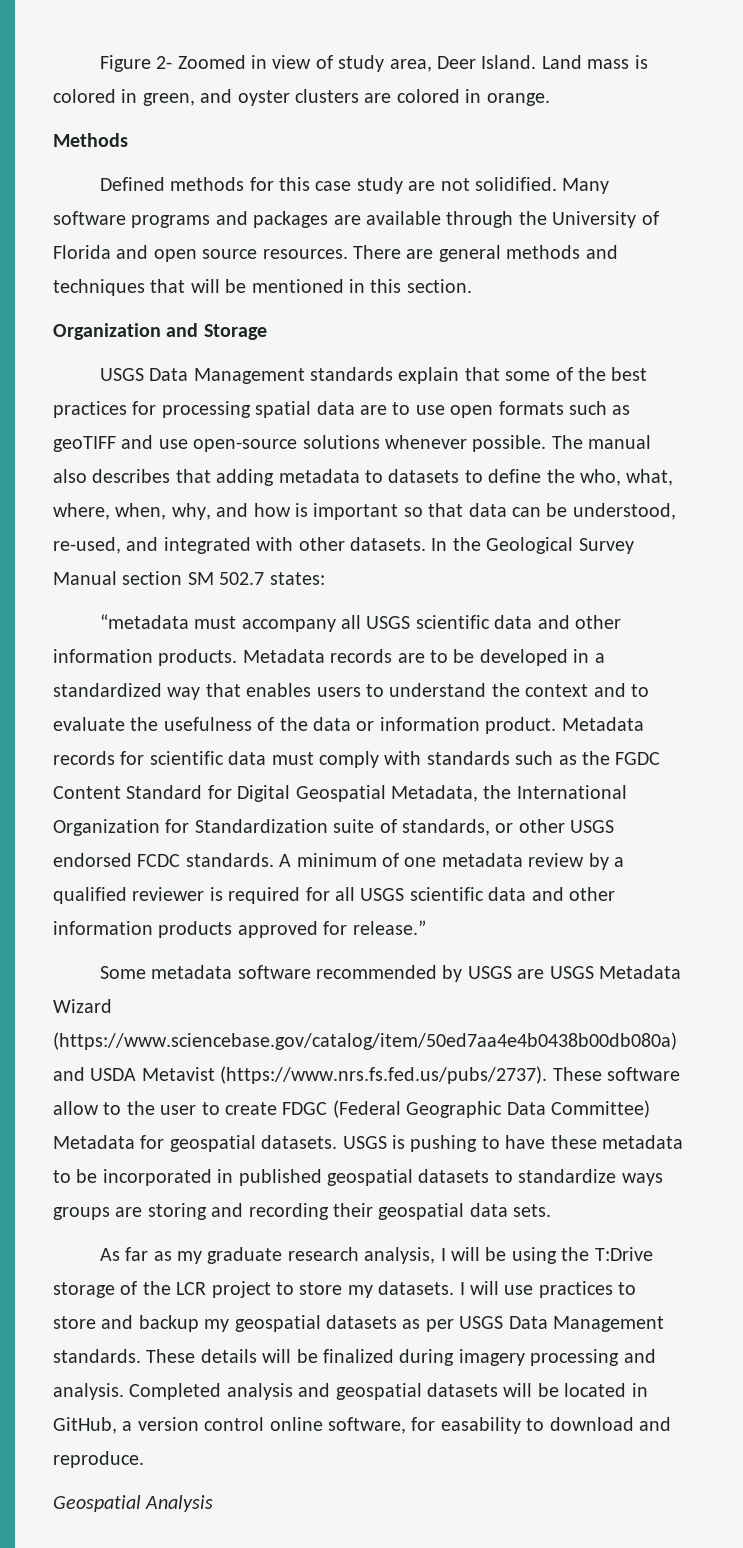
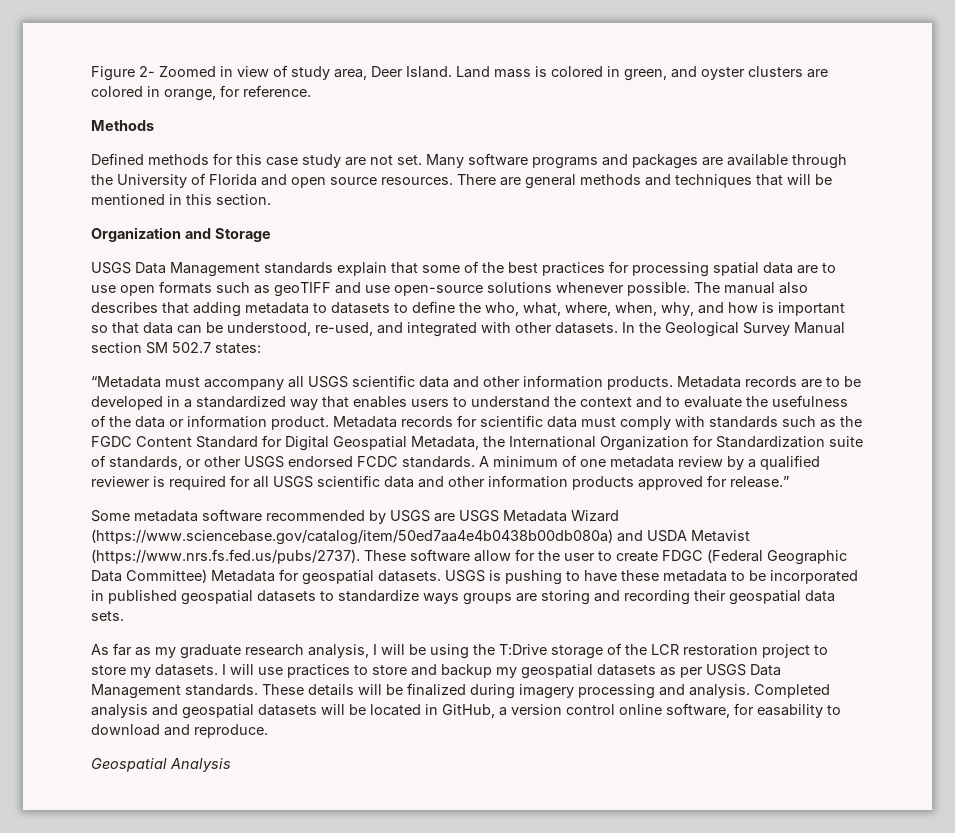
- Land mass is colored in green, and oyster clusters are colored in orange.
+ Land mass is colored in green, and oyster clusters are colored in orange, for reference.
- Defined methods for this case study are not solidified.
+ Defined methods for this case study are not set.
- “metadata must accompany all USGS scientific data and other information products.
+ “Metadata must accompany all USGS scientific data and other information products.
- Some metadata software recommended by USGS are USGS Metadata Wizard (https://www.sciencebase.gov/catalog/item/50ed7aa4e4b0438b00db080a) and USDA Metavist (https://www.nrs.fs.fed.us/pubs/2737). These software allow to the user to create FDGC (Federal Geographic Data Committee) Metadata for geospatial datasets.
+ Some metadata software recommended by USGS are USGS Metadata Wizard (https://www.sciencebase.gov/catalog/item/50ed7aa4e4b0438b00db080a) and USDA Metavist (https://www.nrs.fs.fed.us/pubs/2737). These software allow for the user to create FDGC (Federal Geographic Data Committee) Metadata for geospatial datasets.
- As far as my graduate research analysis, I will be using the T:Drive storage of the LCR project to store my datasets.
+ As far as my graduate research analysis, I will be using the T:Drive storage of the LCR restoration project to store my datasets.

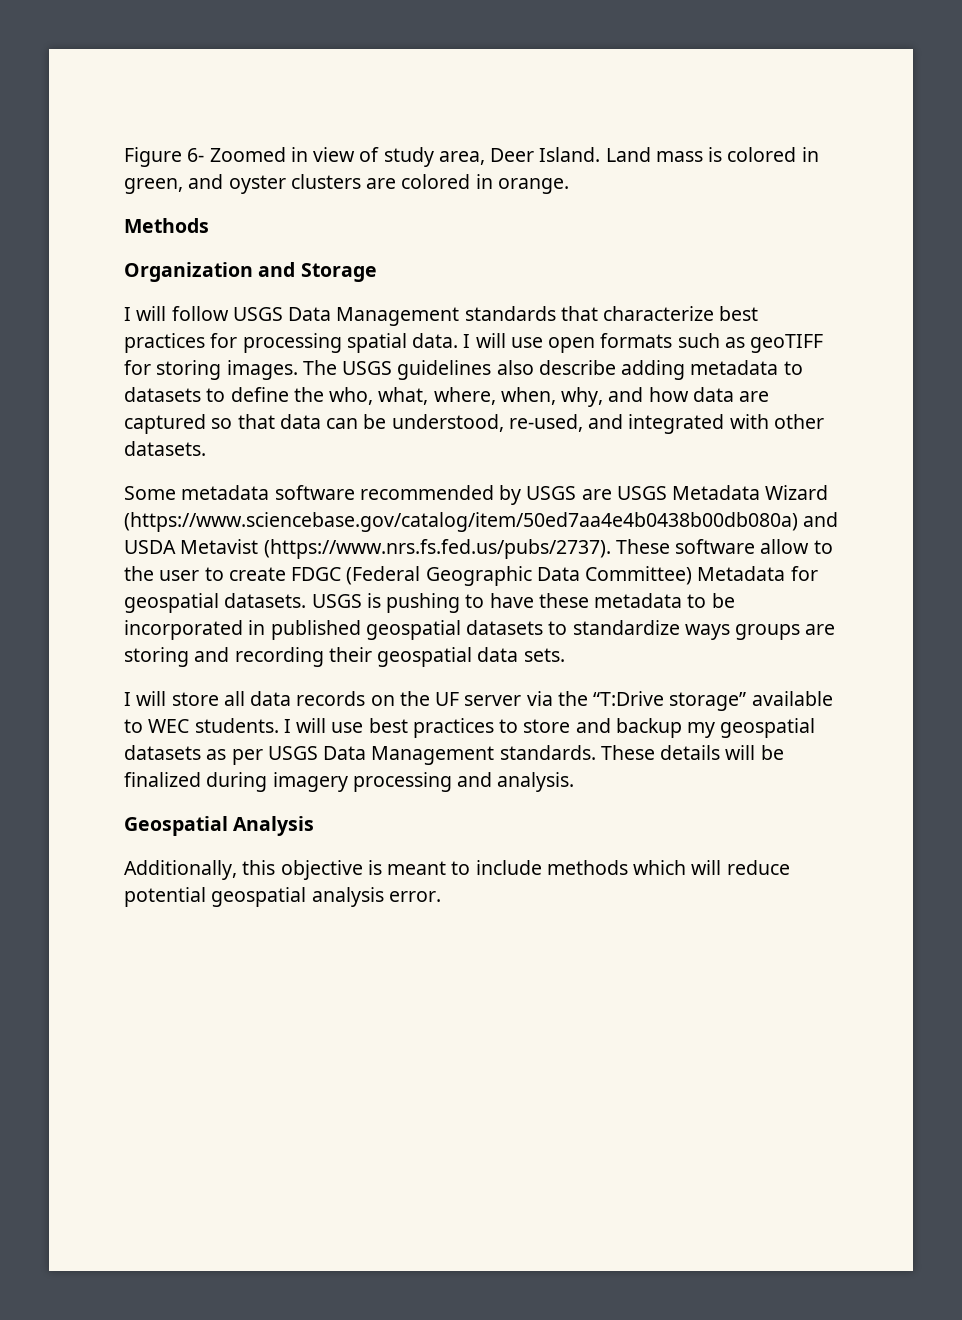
- Figure 2- Zoomed in view of study area, Deer Island.
+ Figure 6- Zoomed in view of study area, Deer Island.
- Land mass is colored in green, and oyster clusters are colored in orange, for reference.
+ Land mass is colored in green, and oyster clusters are colored in orange.
  Methods
- Defined methods for this case study are not set. Many software programs and packages are available through the University of Florida and open source resources. There are general methods and techniques that will be mentioned in this section.
- USGS Data Management standards explain that some of the best practices for processing spatial data are to use open formats such as geoTIFF and use open-source solutions whenever possible. The manual also describes that adding metadata to datasets to define the who, what, where, when, why, and how is important so that data can be understood, re-used, and integrated with other datasets. In the Geological Survey Manual section SM 502.7 states:
- “Metadata must accompany all USGS scientific data and other information products. Metadata records are to be developed in a standardized way that enables users to understand the context and to evaluate the usefulness of the data or information product. Metadata records for scientific data must comply with standards such as the FGDC Content Standard for Digital Geospatial Metadata, the International Organization for Standardization suite of standards, or other USGS endorsed FCDC standards. A minimum of one metadata review by a qualified reviewer is required for all USGS scientific data and other information products approved for release.”
+ I will follow USGS Data Management standards that characterize best practices for processing spatial data. I will use open formats such as geoTIFF for storing images. The USGS guidelines also describe adding metadata to datasets to define the who, what, where, when, why, and how data are captured so that data can be understood, re-used, and integrated with other datasets.
- Some metadata software recommended by USGS are USGS Metadata Wizard (https://www.sciencebase.gov/catalog/item/50ed7aa4e4b0438b00db080a) and USDA Metavist (https://www.nrs.fs.fed.us/pubs/2737). These software allow for the user to create FDGC (Federal Geographic Data Committee) Metadata for geospatial datasets.
+ Some metadata software recommended by USGS are USGS Metadata Wizard (https://www.sciencebase.gov/catalog/item/50ed7aa4e4b0438b00db080a) and USDA Metavist (https://www.nrs.fs.fed.us/pubs/2737). These software allow to the user to create FDGC (Federal Geographic Data Committee) Metadata for geospatial datasets.
- As far as my graduate research analysis, I will be using the T:Drive storage of the LCR restoration project to store my datasets. I will use practices to store and backup my geospatial datasets as per USGS Data Management standards.
+ I will store all data records on the UF server via the “T:Drive storage” available to WEC students. I will use best practices to store and backup my geospatial datasets as per USGS Data Management standards.
- These details will be finalized during imagery processing and analysis. Completed analysis and geospatial datasets will be located in GitHub, a version control online software, for easability to download and reproduce.
+ These details will be finalized during imagery processing and analysis.
  Geospatial Analysis
+ Additionally, this objective is meant to include methods which will reduce potential geospatial analysis error.

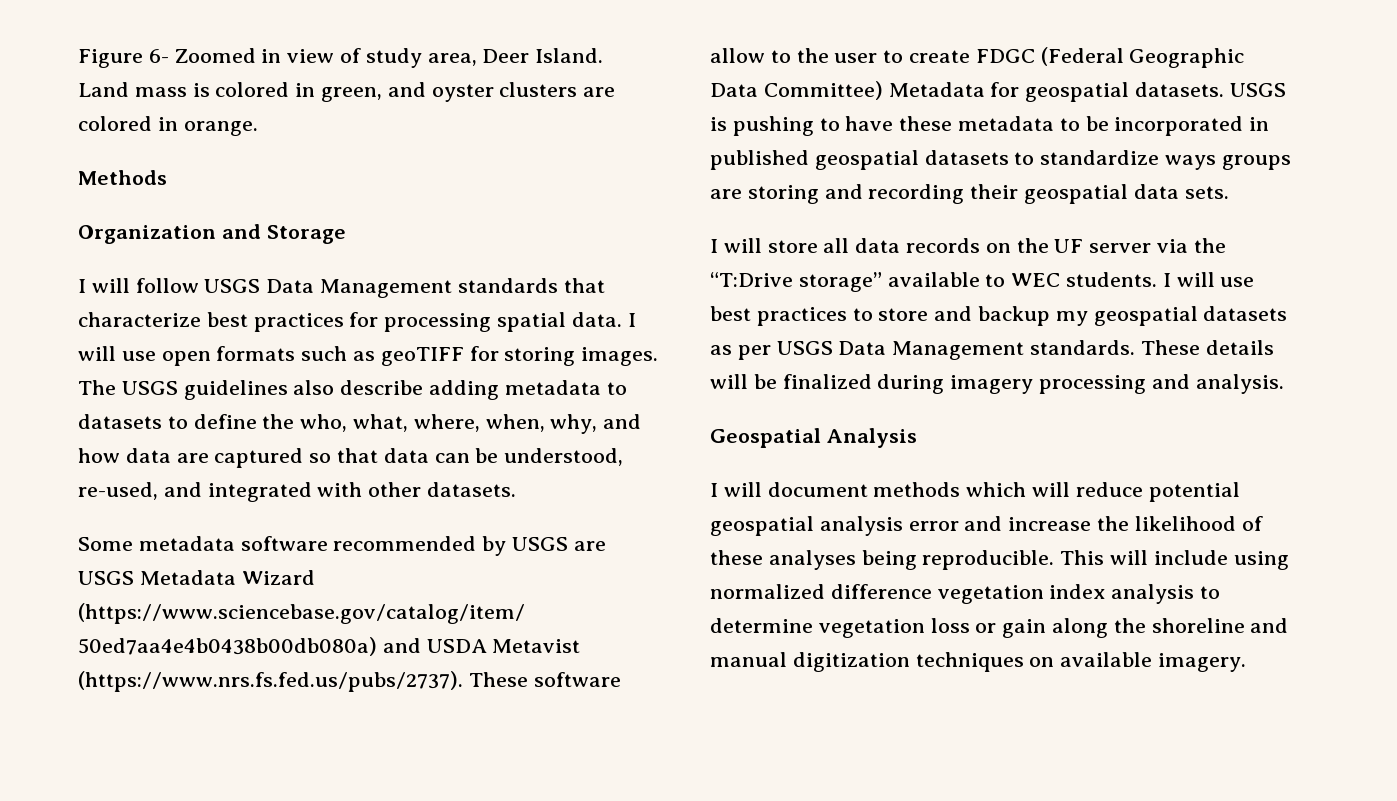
- Additionally, this objective is meant to include methods which will reduce potential geospatial analysis error.
+ I will document methods which will reduce potential geospatial analysis error and increase the likelihood of these analyses being reproducible. This will include using normalized difference vegetation index analysis to determine vegetation loss or gain along the shoreline and manual digitization techniques on available imagery.

